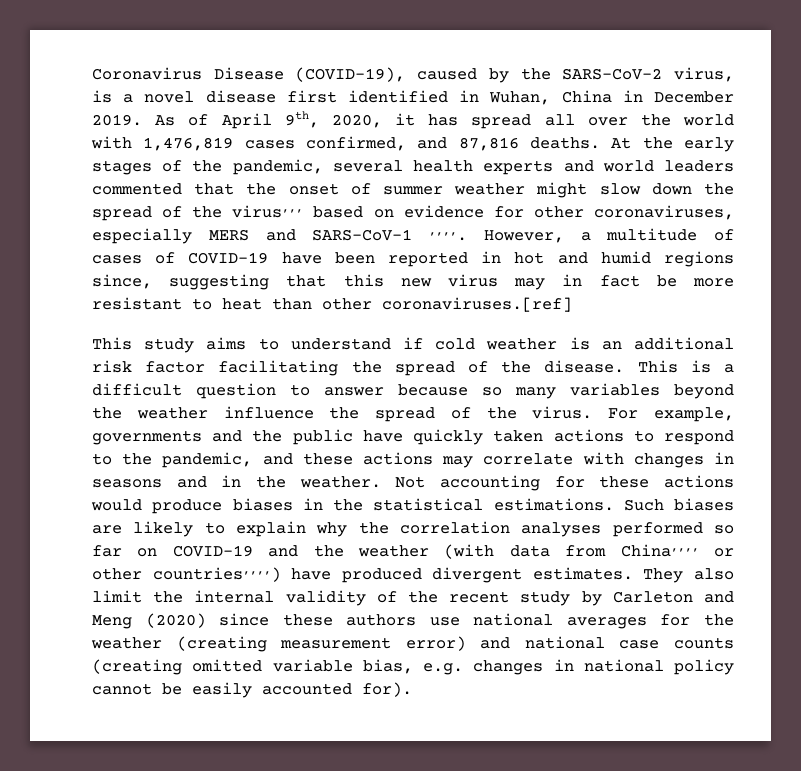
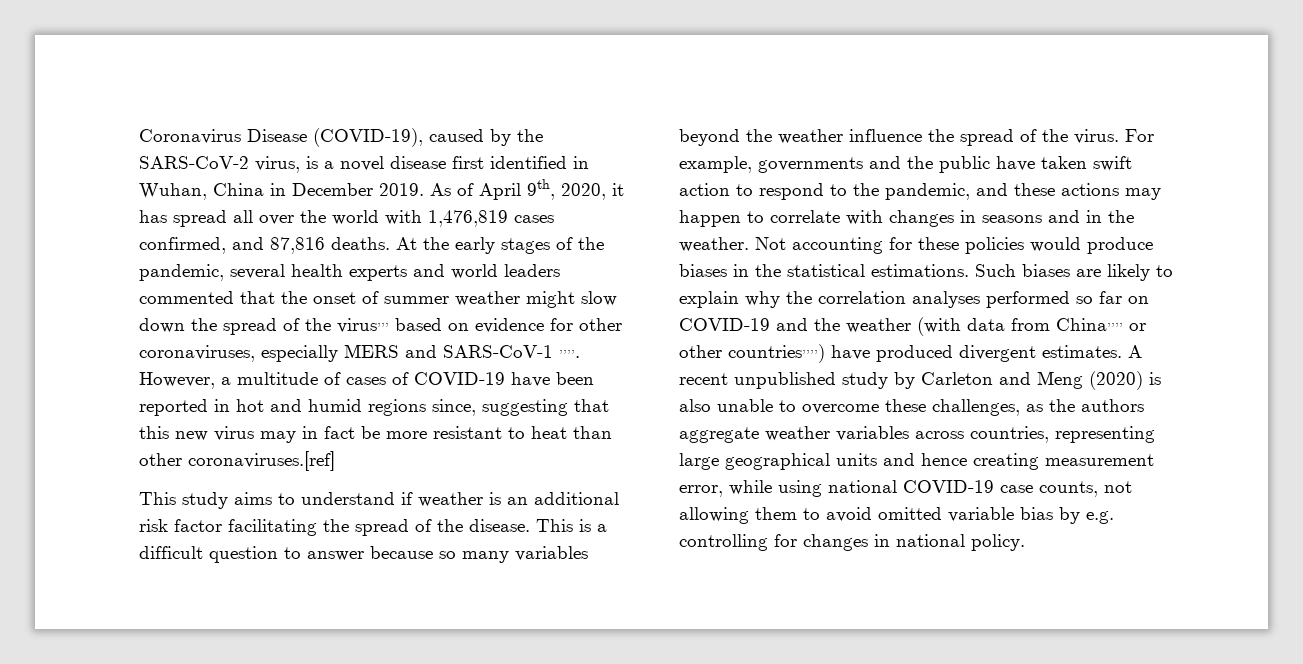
- This study aims to understand if cold weather is an additional risk factor facilitating the spread of the disease.
+ This study aims to understand if weather is an additional risk factor facilitating the spread of the disease.
- For example, governments and the public have quickly taken actions to respond to the pandemic, and these actions may correlate with changes in seasons and in the weather.
+ For example, governments and the public have taken swift action to respond to the pandemic, and these actions may happen to correlate with changes in seasons and in the weather.
- Not accounting for these actions would produce biases in the statistical estimations.
+ Not accounting for these policies would produce biases in the statistical estimations.
- They also limit the internal validity of the recent study by Carleton and Meng (2020) since these authors use national averages for the weather (creating measurement error) and national case counts (creating omitted variable bias, e.g. changes in national policy cannot be easily accounted for).
+ A recent unpublished study by Carleton and Meng (2020) is also unable to overcome these challenges, as the authors aggregate weather variables across countries, representing large geographical units and hence creating measurement error, while using national COVID-19 case counts, not allowing them to avoid omitted variable bias by e.g. controlling for changes in national policy.

